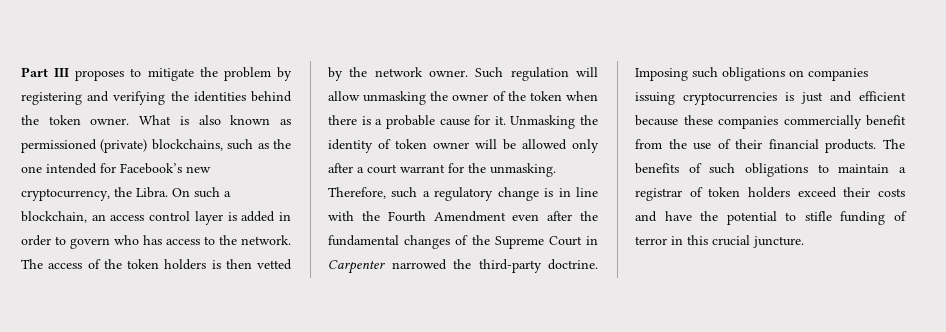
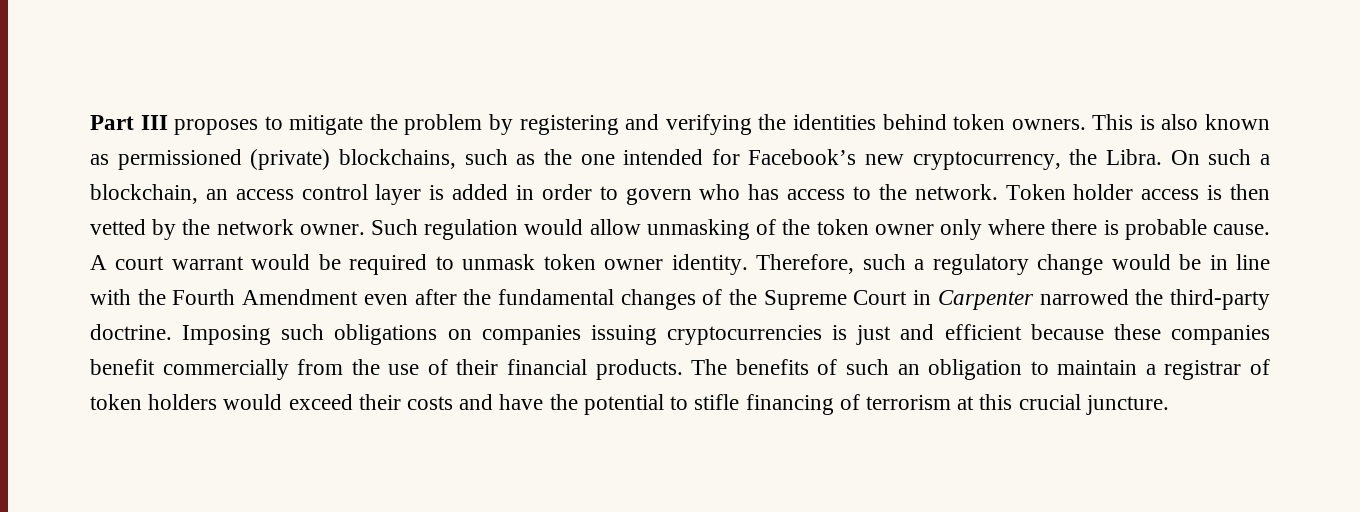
- Part III proposes to mitigate the problem by registering and verifying the identities behind the token owner. What is also known as permissioned (private) blockchains, such as the one intended for Facebook’s new cryptocurrency, the Libra.
+ Part III proposes to mitigate the problem by registering and verifying the identities behind token owners. This is also known as permissioned (private) blockchains, such as the one intended for Facebook’s new cryptocurrency, the Libra.
- The access of the token holders is then vetted by the network owner.
+ Token holder access is then vetted by the network owner.
- Such regulation will allow unmasking the owner of the token when there is a probable cause for it. Unmasking the identity of token owner will be allowed only after a court warrant for the unmasking.
+ Such regulation would allow unmasking of the token owner only where there is probable cause. A court warrant would be required to unmask token owner identity.
- Therefore, such a regulatory change is in line with the Fourth Amendment even after the fundamental changes of the Supreme Court in Carpenter narrowed the third-party doctrine.
+ Therefore, such a regulatory change would be in line with the Fourth Amendment even after the fundamental changes of the Supreme Court in Carpenter narrowed the third-party doctrine.
- Imposing such obligations on companies issuing cryptocurrencies is just and efficient because these companies commercially benefit from the use of their financial products.
+ Imposing such obligations on companies issuing cryptocurrencies is just and efficient because these companies benefit commercially from the use of their financial products.
- The benefits of such obligations to maintain a registrar of token holders exceed their costs and have the potential to stifle funding of terror in this crucial juncture.
+ The benefits of such an obligation to maintain a registrar of token holders would exceed their costs and have the potential to stifle financing of terrorism at this crucial juncture.

